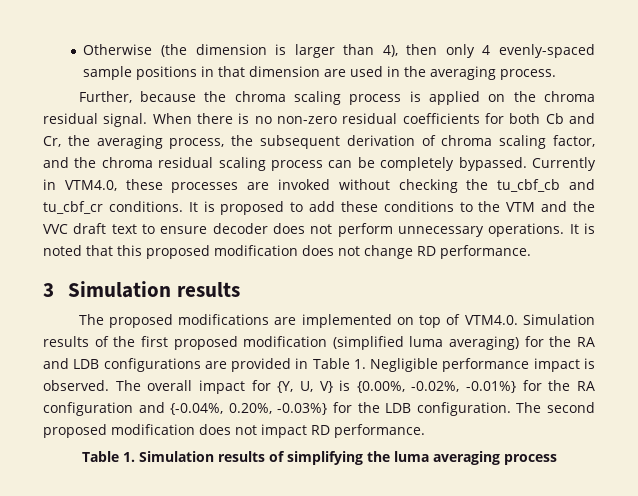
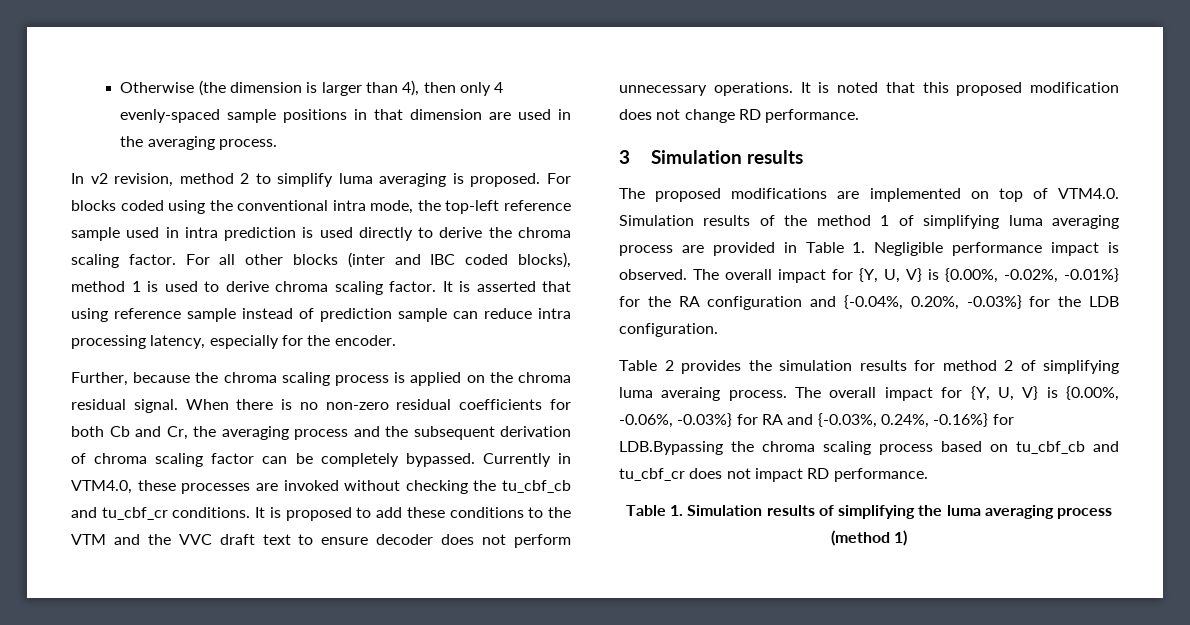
+ In v2 revision, method 2 to simplify luma averaging is proposed. For blocks coded using the conventional intra mode, the top-left reference sample used in intra prediction is used directly to derive the chroma scaling factor. For all other blocks (inter and IBC coded blocks), method 1 is used to derive chroma scaling factor. It is asserted that using reference sample instead of prediction sample can reduce intra processing latency, especially for the encoder.
- When there is no non-zero residual coefficients for both Cb and Cr, the averaging process, the subsequent derivation of chroma scaling factor, and the chroma residual scaling process can be completely bypassed.
+ When there is no non-zero residual coefficients for both Cb and Cr, the averaging process and the subsequent derivation of chroma scaling factor can be completely bypassed.
- The proposed modifications are implemented on top of VTM4.0. Simulation results of the first proposed modification (simplified luma averaging) for the RA and LDB configurations are provided in Table 1. Negligible performance impact is observed.
+ The proposed modifications are implemented on top of VTM4.0. Simulation results of the method 1 of simplifying luma averaging process are provided in Table 1. Negligible performance impact is observed.
- The overall impact for {Y, U, V} is {0.00%, -0.02%, -0.01%} for the RA configuration and {-0.04%, 0.20%, -0.03%} for the LDB configuration. The second proposed modification does not impact RD performance.
+ The overall impact for {Y, U, V} is {0.00%, -0.02%, -0.01%} for the RA configuration and {-0.04%, 0.20%, -0.03%} for the LDB configuration.
+ Table 2 provides the simulation results for method 2 of simplifying luma averaing process. The overall impact for {Y, U, V} is {0.00%, -0.06%, -0.03%} for RA and {-0.03%, 0.24%, -0.16%} for LDB.Bypassing the chroma scaling process based on tu_cbf_cb and tu_cbf_cr does not impact RD performance.
- Table 1. Simulation results of simplifying the luma averaging process
+ Table 1. Simulation results of simplifying the luma averaging process (method 1)

